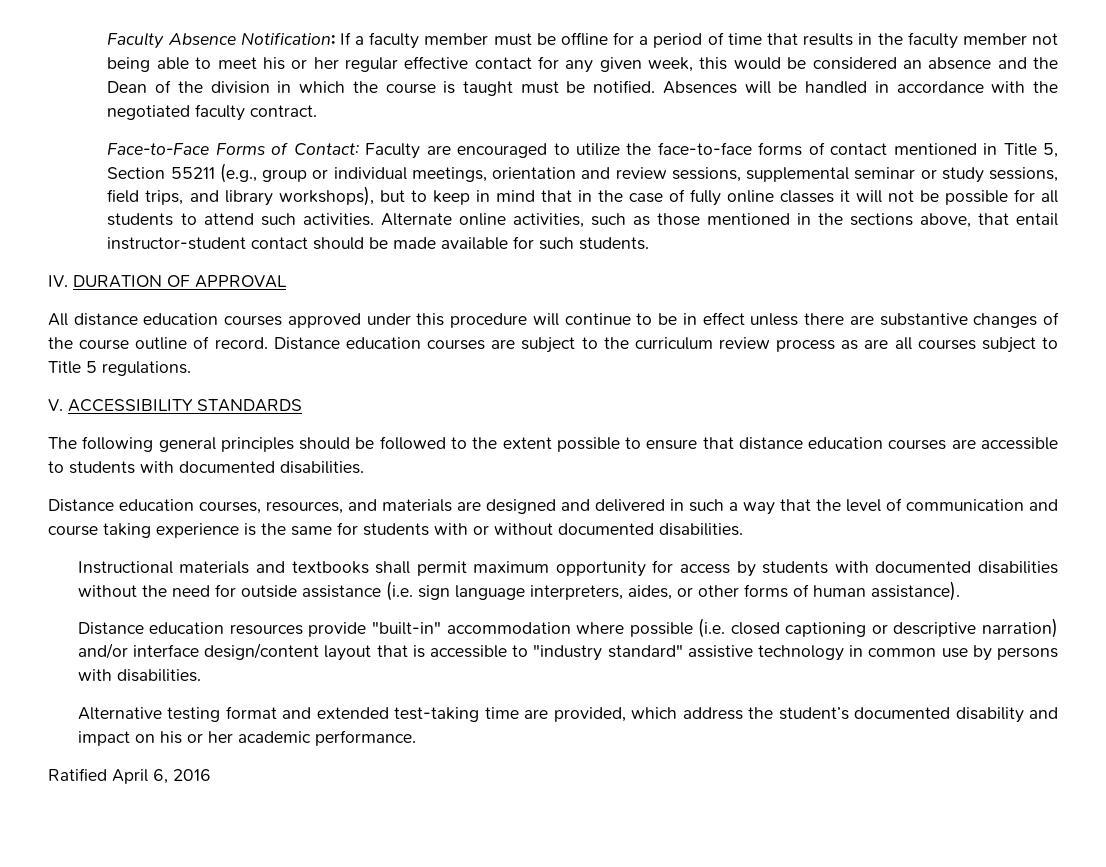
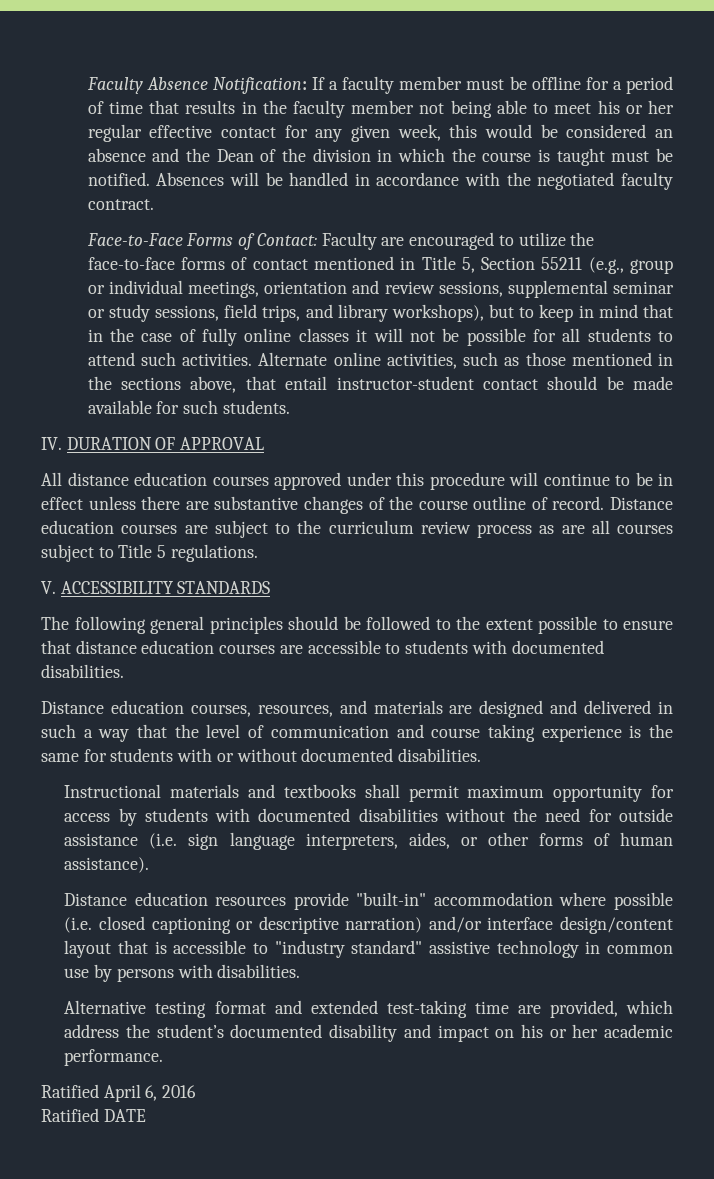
+ Ratified DATE

